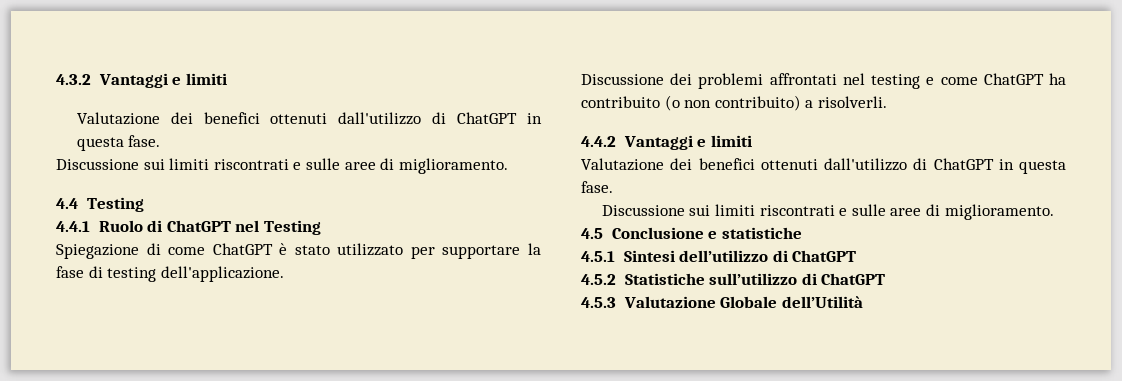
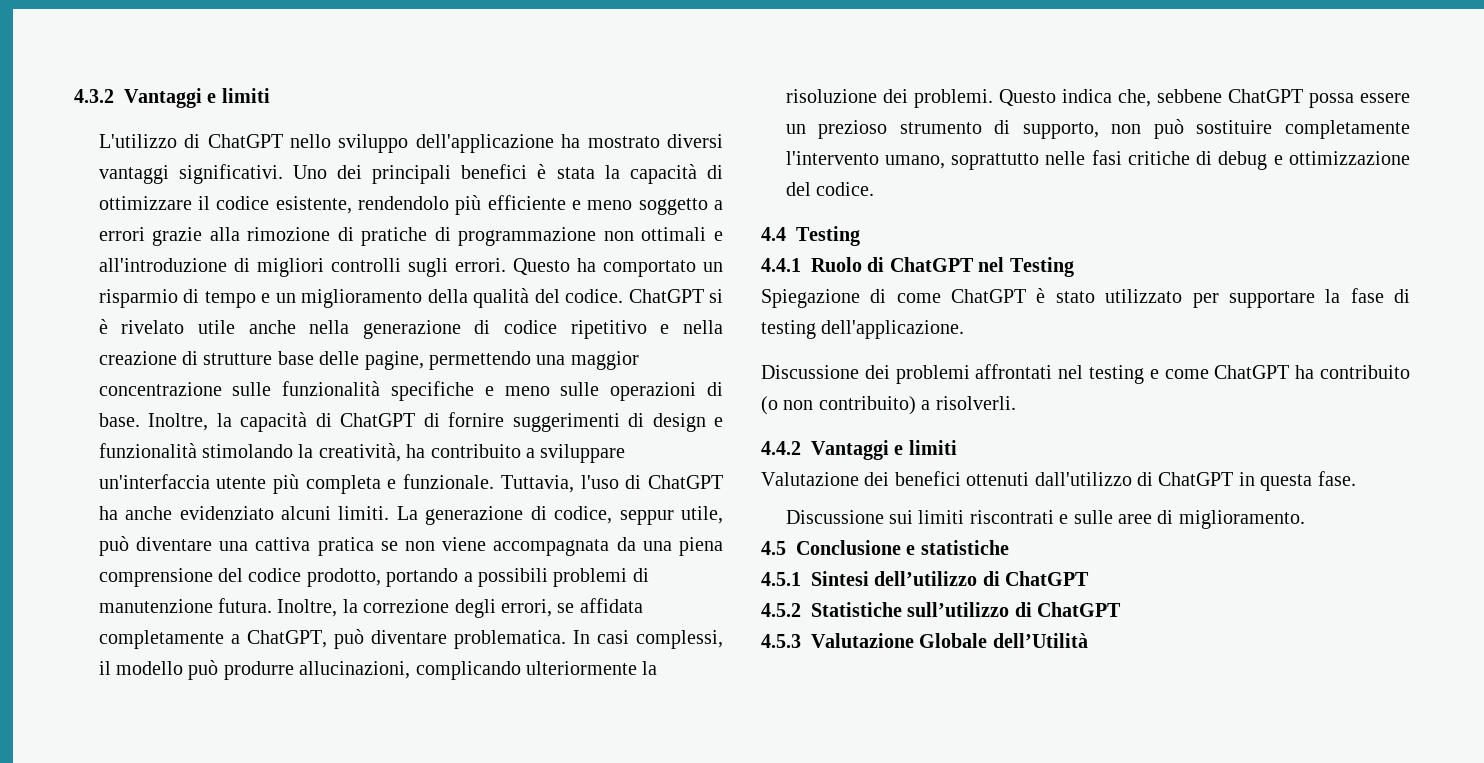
  4.3.2 Vantaggi e limiti
- Valutazione dei benefici ottenuti dall'utilizzo di ChatGPT in questa fase.
- Discussione sui limiti riscontrati e sulle aree di miglioramento.
+ L'utilizzo di ChatGPT nello sviluppo dell'applicazione ha mostrato diversi vantaggi significativi. Uno dei principali benefici è stata la capacità di ottimizzare il codice esistente, rendendolo più efficiente e meno soggetto a errori grazie alla rimozione di pratiche di programmazione non ottimali e all'introduzione di migliori controlli sugli errori. Questo ha comportato un risparmio di tempo e un miglioramento della qualità del codice. ChatGPT si è rivelato utile anche nella generazione di codice ripetitivo e nella creazione di strutture base delle pagine, permettendo una maggior concentrazione sulle funzionalità specifiche e meno sulle operazioni di base. Inoltre, la capacità di ChatGPT di fornire suggerimenti di design e funzionalità stimolando la creatività, ha contribuito a sviluppare un'interfaccia utente più completa e funzionale. Tuttavia, l'uso di ChatGPT ha anche evidenziato alcuni limiti. La generazione di codice, seppur utile, può diventare una cattiva pratica se non viene accompagnata da una piena comprensione del codice prodotto, portando a possibili problemi di manutenzione futura. Inoltre, la correzione degli errori, se affidata completamente a ChatGPT, può diventare problematica. In casi complessi, il modello può produrre allucinazioni, complicando ulteriormente la risoluzione dei problemi. Questo indica che, sebbene ChatGPT possa essere un prezioso strumento di supporto, non può sostituire completamente l'intervento umano, soprattutto nelle fasi critiche di debug e ottimizzazione del codice.

